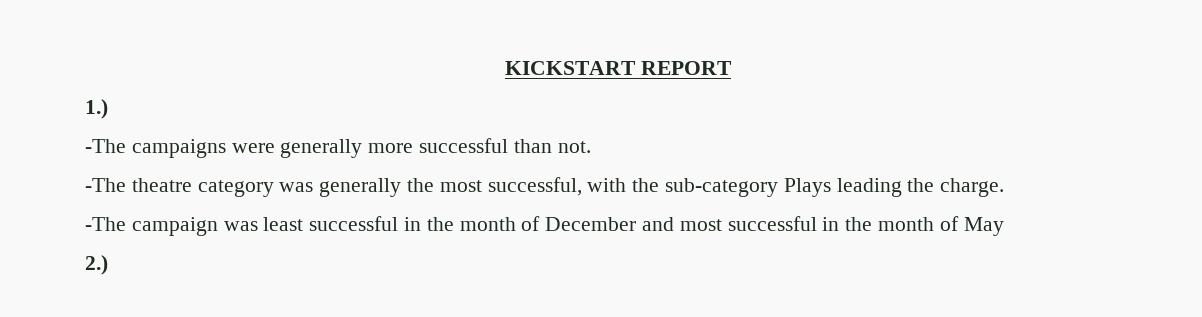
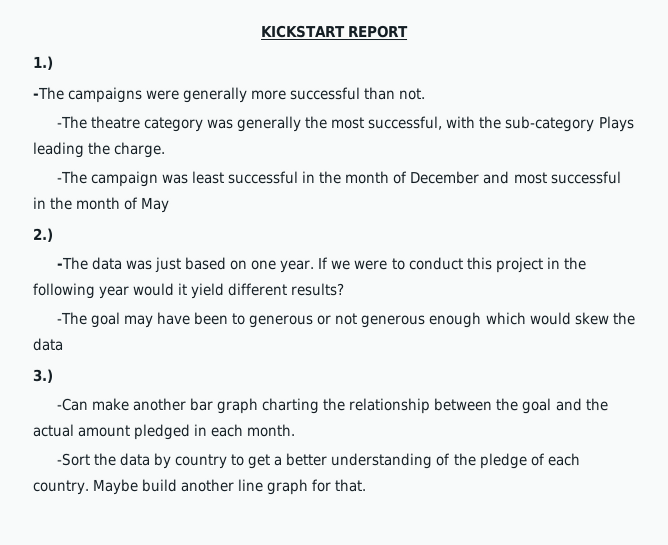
+ -The data was just based on one year. If we were to conduct this project in the following year would it yield different results?
+ -The goal may have been to generous or not generous enough which would skew the data
+ 3.)
+ -Can make another bar graph charting the relationship between the goal and the actual amount pledged in each month.
+ -Sort the data by country to get a better understanding of the pledge of each country. Maybe build another line graph for that.

